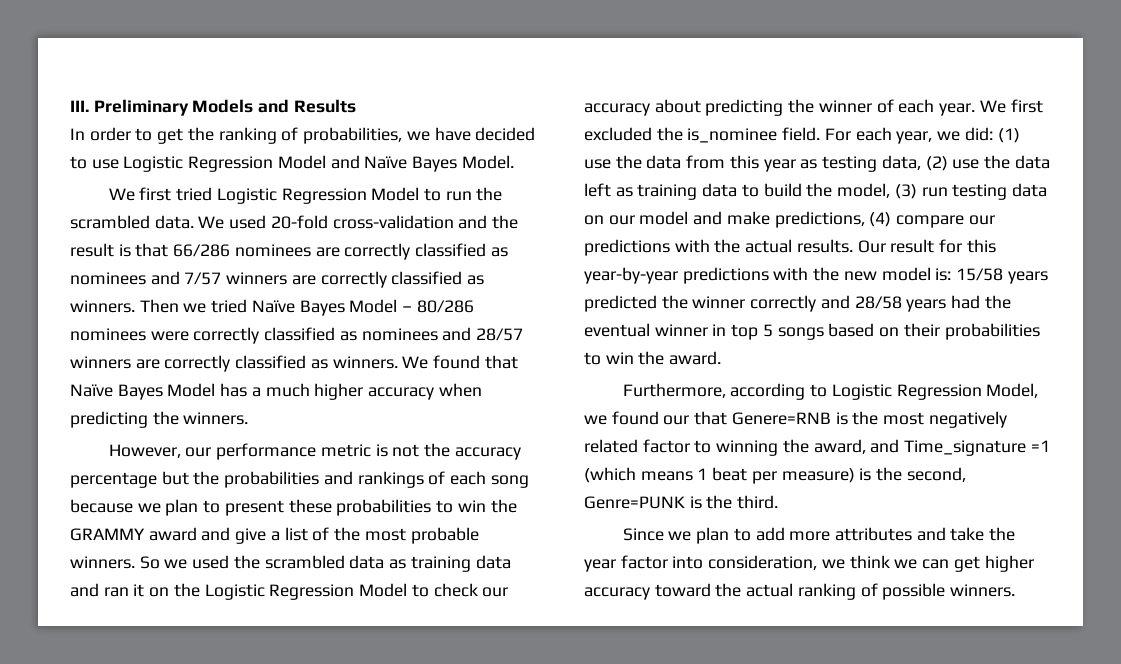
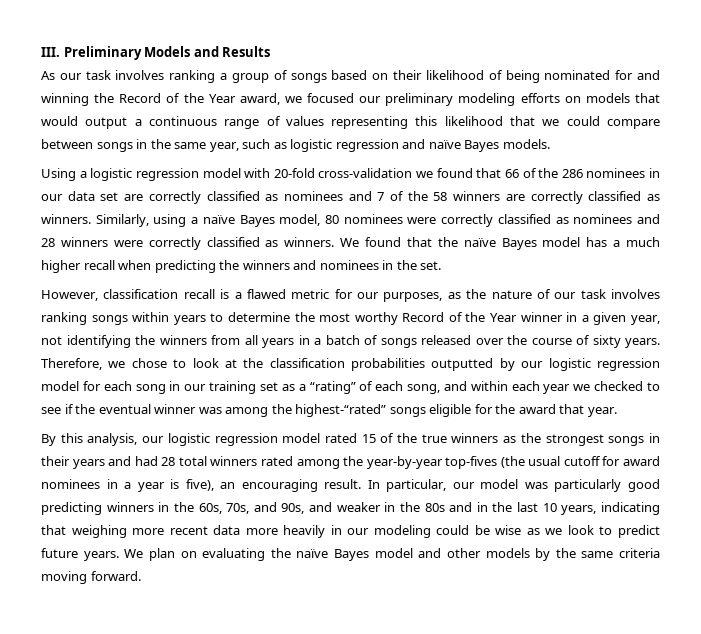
- In order to get the ranking of probabilities, we have decided to use Logistic Regression Model and Naïve Bayes Model.
- We first tried Logistic Regression Model to run the scrambled data. We used 20-fold cross-validation and the result is that 66/286 nominees are correctly classified as nominees and 7/57 winners are correctly classified as winners. Then we tried Naïve Bayes Model – 80/286 nominees were correctly classified as nominees and 28/57 winners are correctly classified as winners.
+ As our task involves ranking a group of songs based on their likelihood of being nominated for and winning the Record of the Year award, we focused our preliminary modeling efforts on models that would output a continuous range of values representing this likelihood that we could compare between songs in the same year, such as logistic regression and naïve Bayes models.
+ Using a logistic regression model with 20-fold cross-validation we found that 66 of the 286 nominees in our data set are correctly classified as nominees and 7 of the 58 winners are correctly classified as winners. Similarly, using a naïve Bayes model, 80 nominees were correctly classified as nominees and 28 winners were correctly classified as winners.
- We found that Naïve Bayes Model has a much higher accuracy when predicting the winners.
- However, our performance metric is not the accuracy percentage but the probabilities and rankings of each song because we plan to present these probabilities to win the GRAMMY award and give a list of the most probable winners. So we used the scrambled data as training data and ran it on the Logistic Regression Model to check our accuracy about predicting the winner of each year. We first excluded the is_nominee field. For each year, we did: (1) use the data from this year as testing data, (2) use the data left as training data to build the model, (3) run testing data on our model and make predictions, (4) compare our predictions with the actual results. Our result for this year-by-year predictions with the new model is: 15/58 years predicted the winner correctly and 28/58 years had the eventual winner in top 5 songs based on their probabilities to win the award.
- Furthermore, according to Logistic Regression Model, we found our that Genere=RNB is the most negatively related factor to winning the award, and Time_signature =1 (which means 1 beat per measure) is the second, Genre=PUNK is the third.
- Since we plan to add more attributes and take the year factor into consideration, we think we can get higher accuracy toward the actual ranking of possible winners.
+ We found that the naïve Bayes model has a much higher recall when predicting the winners and nominees in the set.
+ However, classification recall is a flawed metric for our purposes, as the nature of our task involves ranking songs within years to determine the most worthy Record of the Year winner in a given year, not identifying the winners from all years in a batch of songs released over the course of sixty years. Therefore, we chose to look at the classification probabilities outputted by our logistic regression model for each song in our training set as a “rating” of each song, and within each year we checked to see if the eventual winner was among the highest-“rated” songs eligible for the award that year.
+ By this analysis, our logistic regression model rated 15 of the true winners as the strongest songs in their years and had 28 total winners rated among the year-by-year top-fives (the usual cutoff for award nominees in a year is five), an encouraging result. In particular, our model was particularly good predicting winners in the 60s, 70s, and 90s, and weaker in the 80s and in the last 10 years, indicating that weighing more recent data more heavily in our modeling could be wise as we look to predict future years. We plan on evaluating the naïve Bayes model and other models by the same criteria moving forward.

